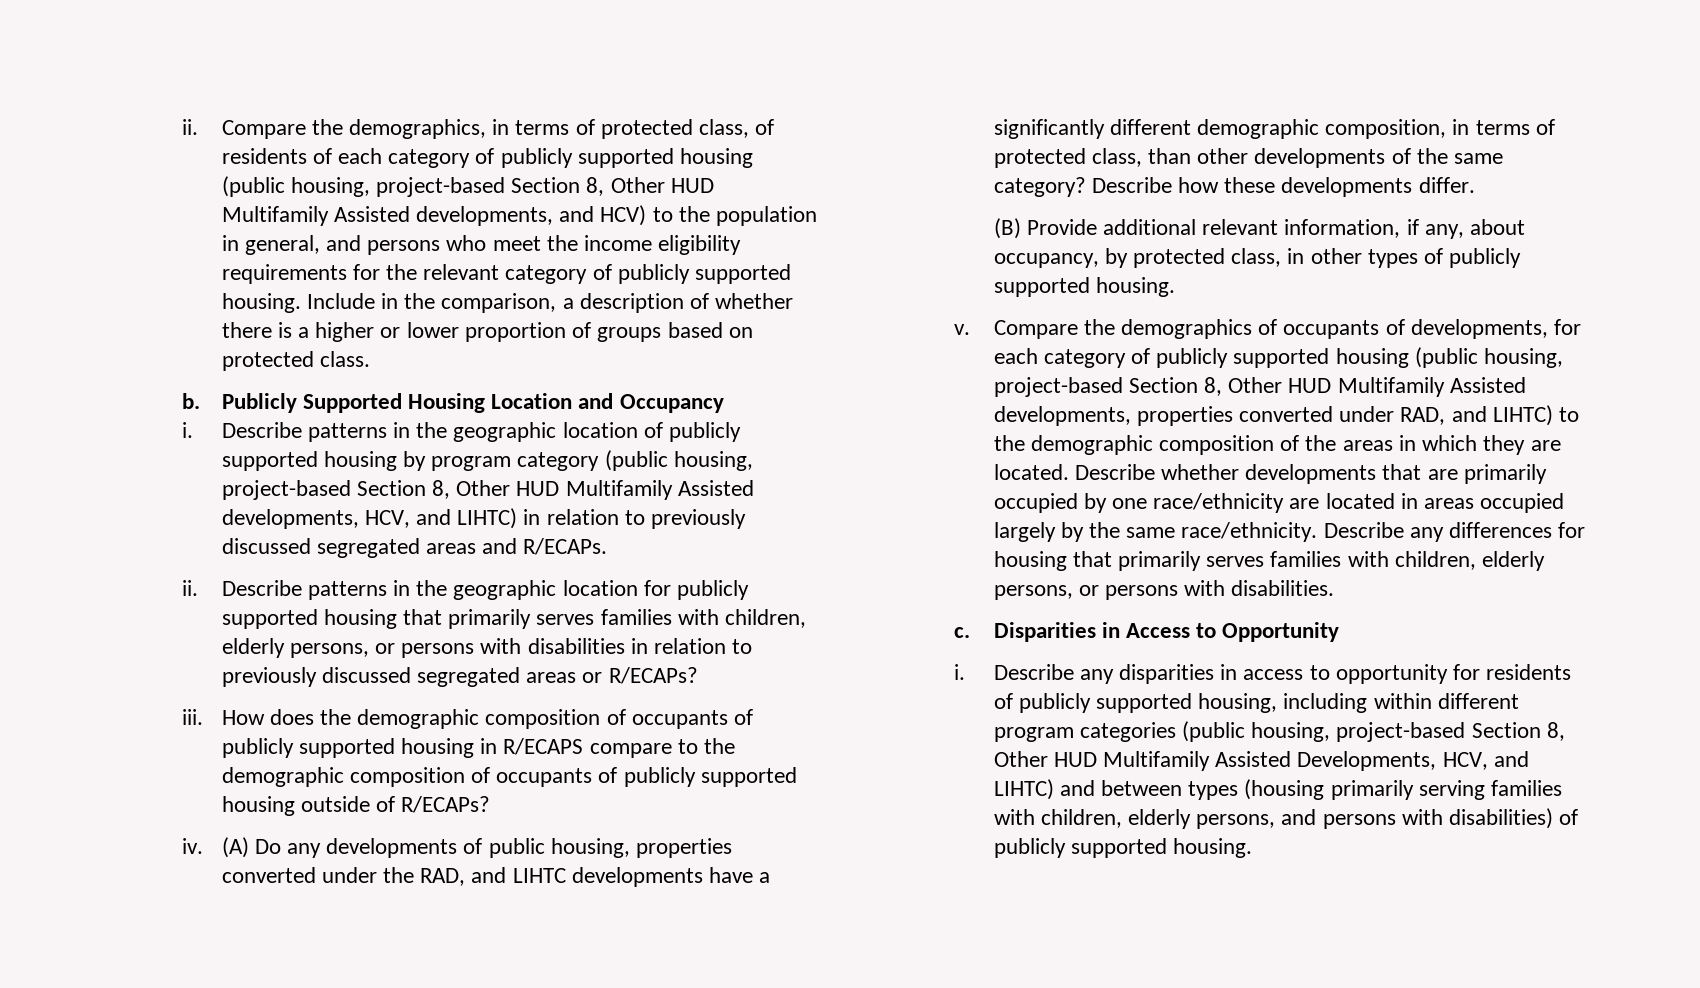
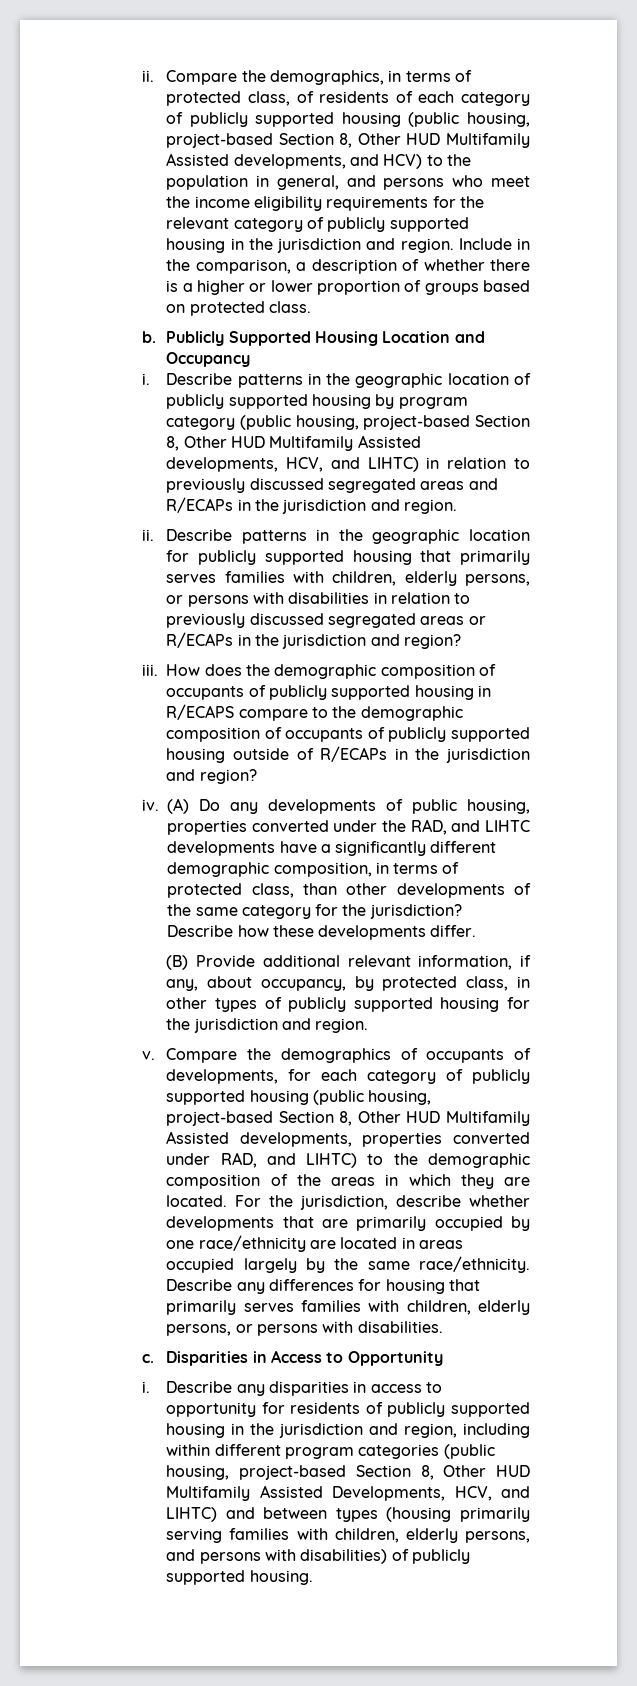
- Compare the demographics, in terms of protected class, of residents of each category of publicly supported housing (public housing, project-based Section 8, Other HUD Multifamily Assisted developments, and HCV) to the population in general, and persons who meet the income eligibility requirements for the relevant category of publicly supported housing.
+ Compare the demographics, in terms of protected class, of residents of each category of publicly supported housing (public housing, project-based Section 8, Other HUD Multifamily Assisted developments, and HCV) to the population in general, and persons who meet the income eligibility requirements for the relevant category of publicly supported housing in the jurisdiction and region.
- Describe patterns in the geographic location of publicly supported housing by program category (public housing, project-based Section 8, Other HUD Multifamily Assisted developments, HCV, and LIHTC) in relation to previously discussed segregated areas and R/ECAPs.
+ Describe patterns in the geographic location of publicly supported housing by program category (public housing, project-based Section 8, Other HUD Multifamily Assisted developments, HCV, and LIHTC) in relation to previously discussed segregated areas and R/ECAPs in the jurisdiction and region.
- Describe patterns in the geographic location for publicly supported housing that primarily serves families with children, elderly persons, or persons with disabilities in relation to previously discussed segregated areas or R/ECAPs?
+ Describe patterns in the geographic location for publicly supported housing that primarily serves families with children, elderly persons, or persons with disabilities in relation to previously discussed segregated areas or R/ECAPs in the jurisdiction and region?
- How does the demographic composition of occupants of publicly supported housing in R/ECAPS compare to the demographic composition of occupants of publicly supported housing outside of R/ECAPs?
+ How does the demographic composition of occupants of publicly supported housing in R/ECAPS compare to the demographic composition of occupants of publicly supported housing outside of R/ECAPs in the jurisdiction and region?
- (A) Do any developments of public housing, properties converted under the RAD, and LIHTC developments have a significantly different demographic composition, in terms of protected class, than other developments of the same category?
+ (A) Do any developments of public housing, properties converted under the RAD, and LIHTC developments have a significantly different demographic composition, in terms of protected class, than other developments of the same category for the jurisdiction?
- (B) Provide additional relevant information, if any, about occupancy, by protected class, in other types of publicly supported housing.
+ (B) Provide additional relevant information, if any, about occupancy, by protected class, in other types of publicly supported housing for the jurisdiction and region.
- Describe whether developments that are primarily occupied by one race/ethnicity are located in areas occupied largely by the same race/ethnicity.
+ For the jurisdiction, describe whether developments that are primarily occupied by one race/ethnicity are located in areas occupied largely by the same race/ethnicity.
- Describe any disparities in access to opportunity for residents of publicly supported housing, including within different program categories (public housing, project-based Section 8, Other HUD Multifamily Assisted Developments, HCV, and LIHTC) and between types (housing primarily serving families with children, elderly persons, and persons with disabilities) of publicly supported housing.
+ Describe any disparities in access to opportunity for residents of publicly supported housing in the jurisdiction and region, including within different program categories (public housing, project-based Section 8, Other HUD Multifamily Assisted Developments, HCV, and LIHTC) and between types (housing primarily serving families with children, elderly persons, and persons with disabilities) of publicly supported housing.

